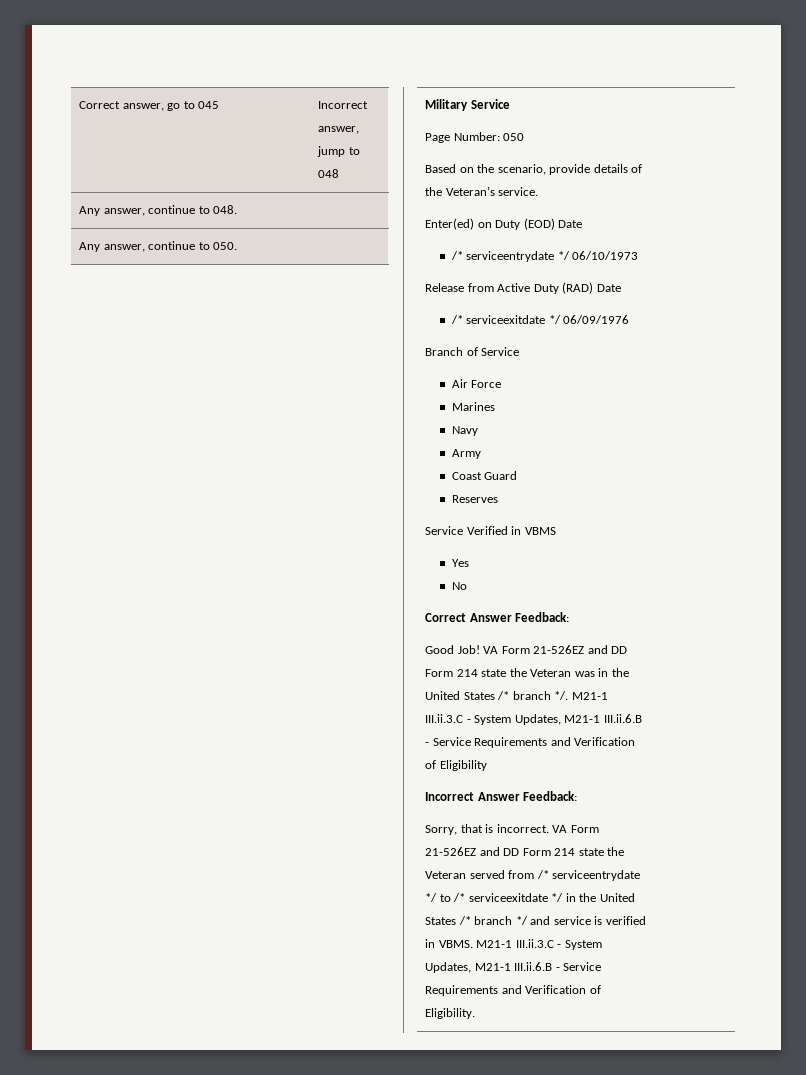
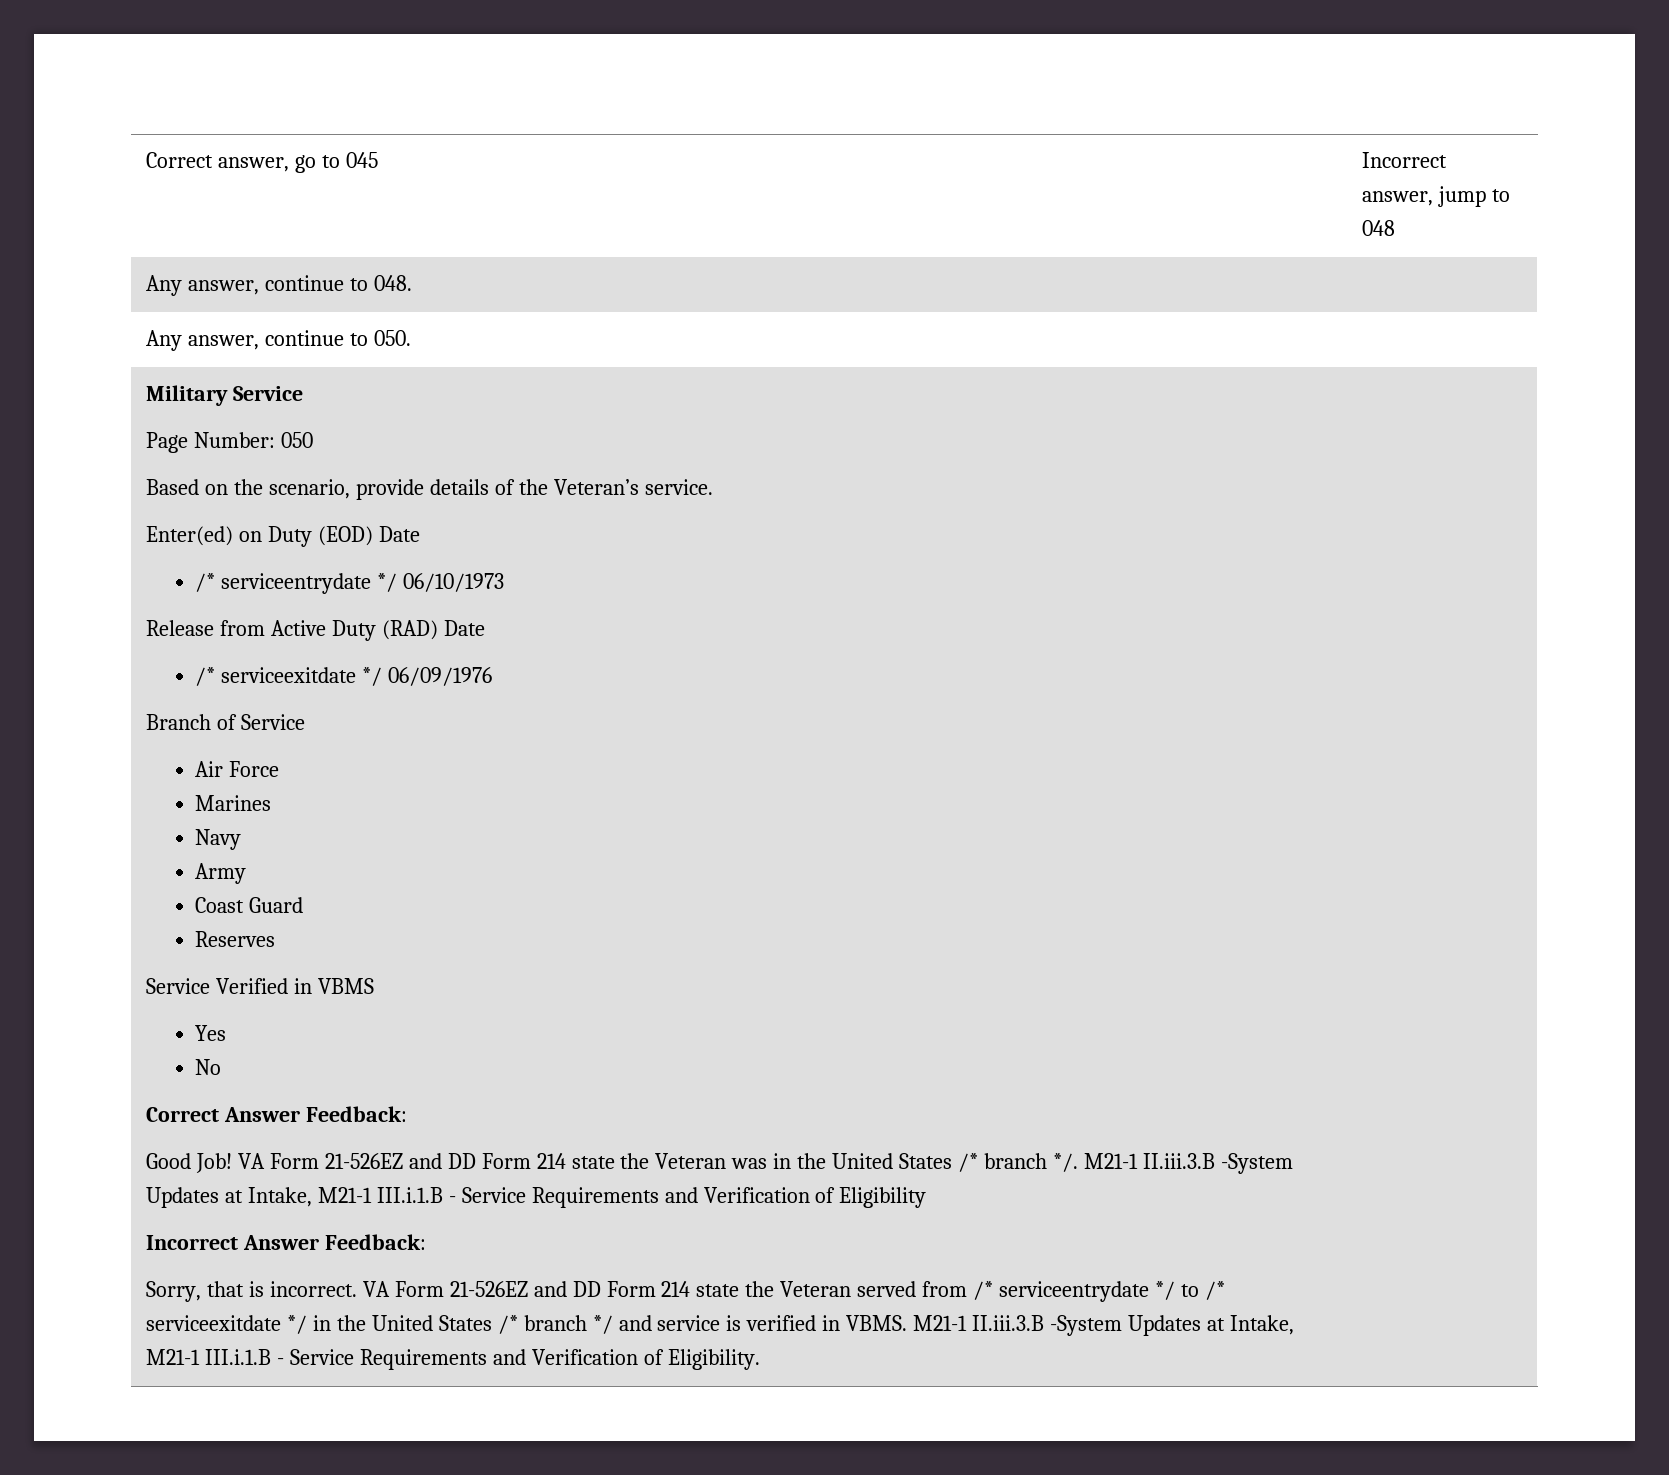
- M21-1 III.ii.3.C - System Updates, M21-1 III.ii.6.B - Service Requirements and Verification of Eligibility
+ M21-1 II.iii.3.B -System Updates at Intake, M21-1 III.i.1.B - Service Requirements and Verification of Eligibility
- M21-1 III.ii.3.C - System Updates, M21-1 III.ii.6.B - Service Requirements and Verification of Eligibility.
+ M21-1 II.iii.3.B -System Updates at Intake, M21-1 III.i.1.B - Service Requirements and Verification of Eligibility.

